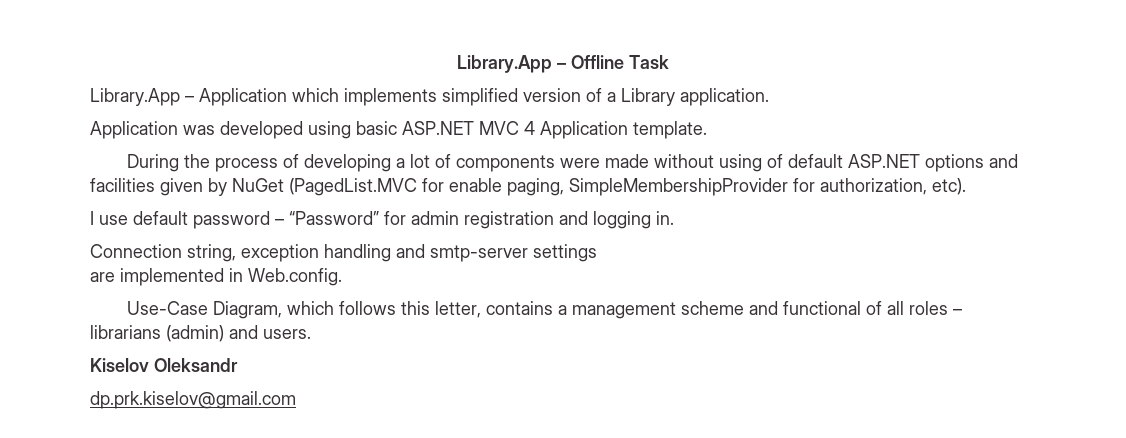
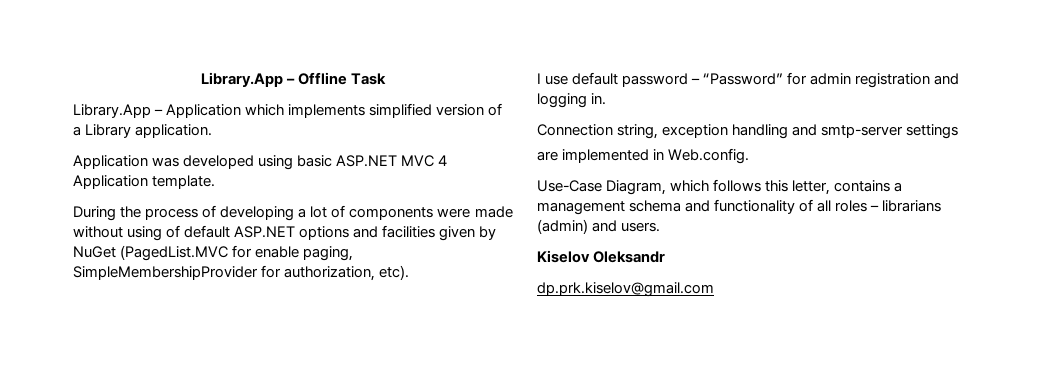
- Use-Case Diagram, which follows this letter, contains a management scheme and functional of all roles – librarians (admin) and users.
+ Use-Case Diagram, which follows this letter, contains a management schema and functionality of all roles – librarians (admin) and users.

